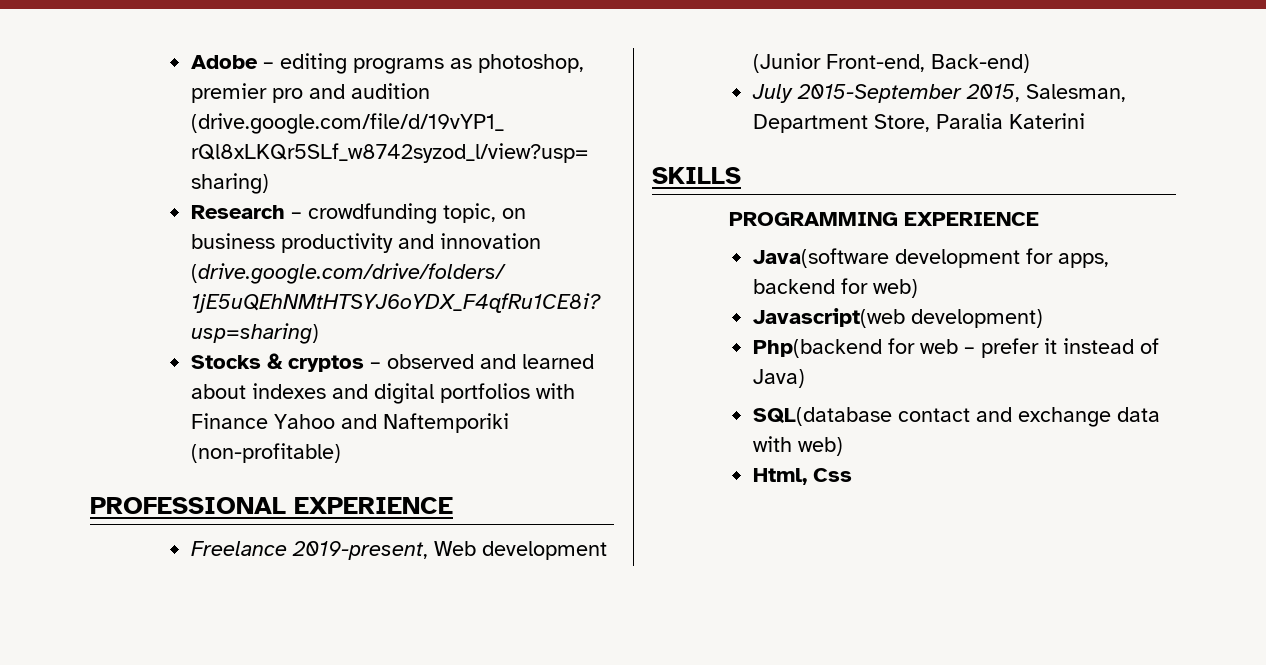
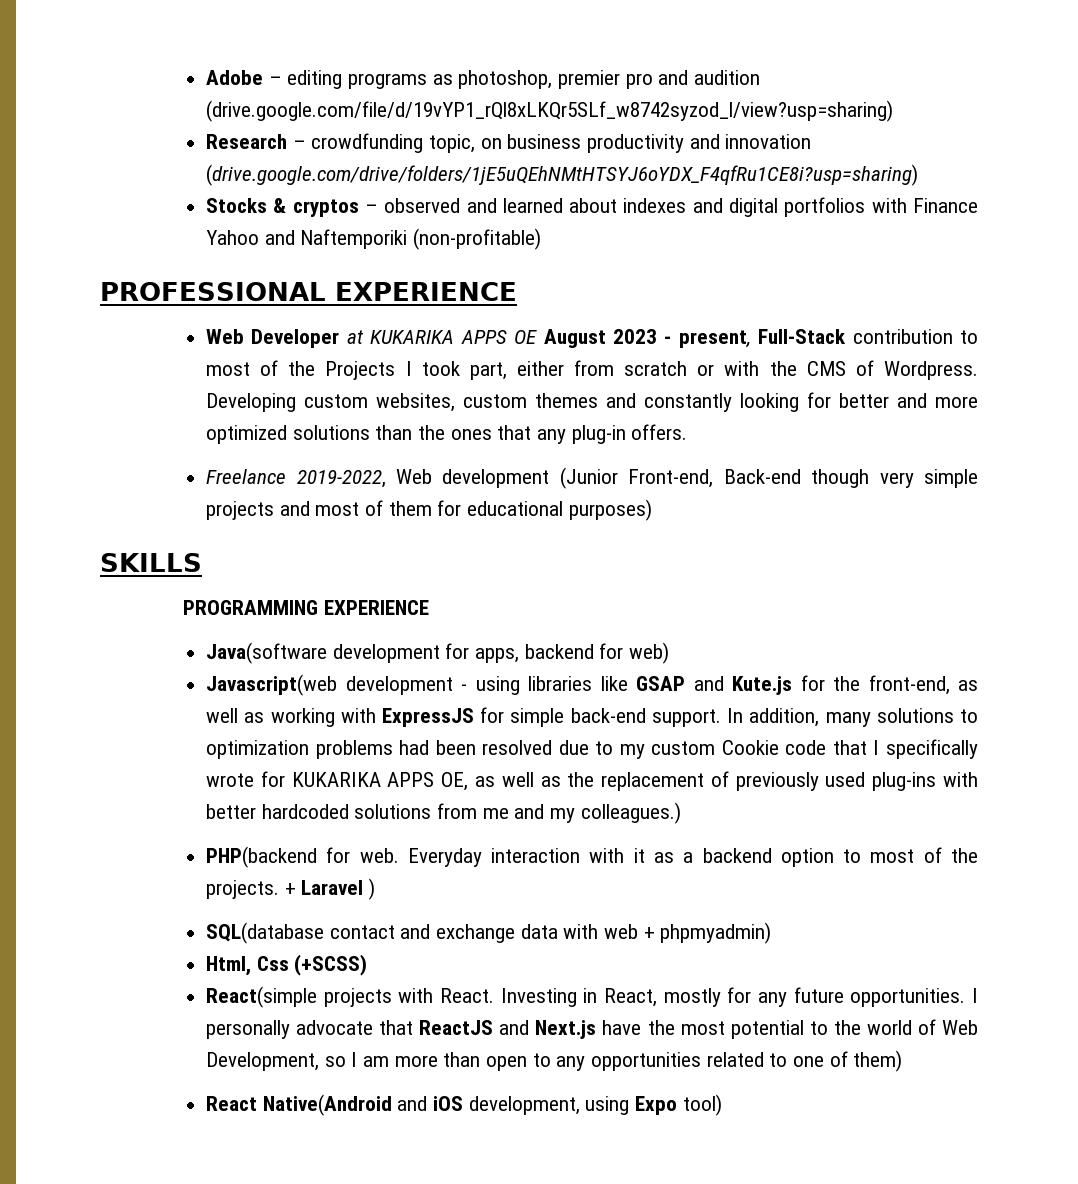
+ Web Developer at KUKARIKA APPS OE August 2023 - present, Full-Stack contribution to most of the Projects I took part, either from scratch or with the CMS of Wordpress. Developing custom websites, custom themes and constantly looking for better and more optimized solutions than the ones that any plug-in offers.
- Freelance 2019-present, Web development (Junior Front-end, Back-end)
- July 2015-September 2015, Salesman, Department Store, Paralia Katerini
+ Freelance 2019-2022, Web development (Junior Front-end, Back-end though very simple projects and most of them for educational purposes)
- Javascript(web development)
- Php(backend for web – prefer it instead of Java)
+ Javascript(web development - using libraries like GSAP and Kute.js for the front-end, as well as working with ExpressJS for simple back-end support. In addition, many solutions to optimization problems had been resolved due to my custom Cookie code that I specifically wrote for KUKARIKA APPS OE, as well as the replacement of previously used plug-ins with better hardcoded solutions from me and my colleagues.)
+ PHP(backend for web. Everyday interaction with it as a backend option to most of the projects. + Laravel )
- SQL(database contact and exchange data with web)
+ SQL(database contact and exchange data with web + phpmyadmin)
- Html, Css
+ Html, Css (+SCSS)
+ React(simple projects with React. Investing in React, mostly for any future opportunities. I personally advocate that ReactJS and Next.js have the most potential to the world of Web Development, so I am more than open to any opportunities related to one of them)
+ React Native(Android and iOS development, using Expo tool)

